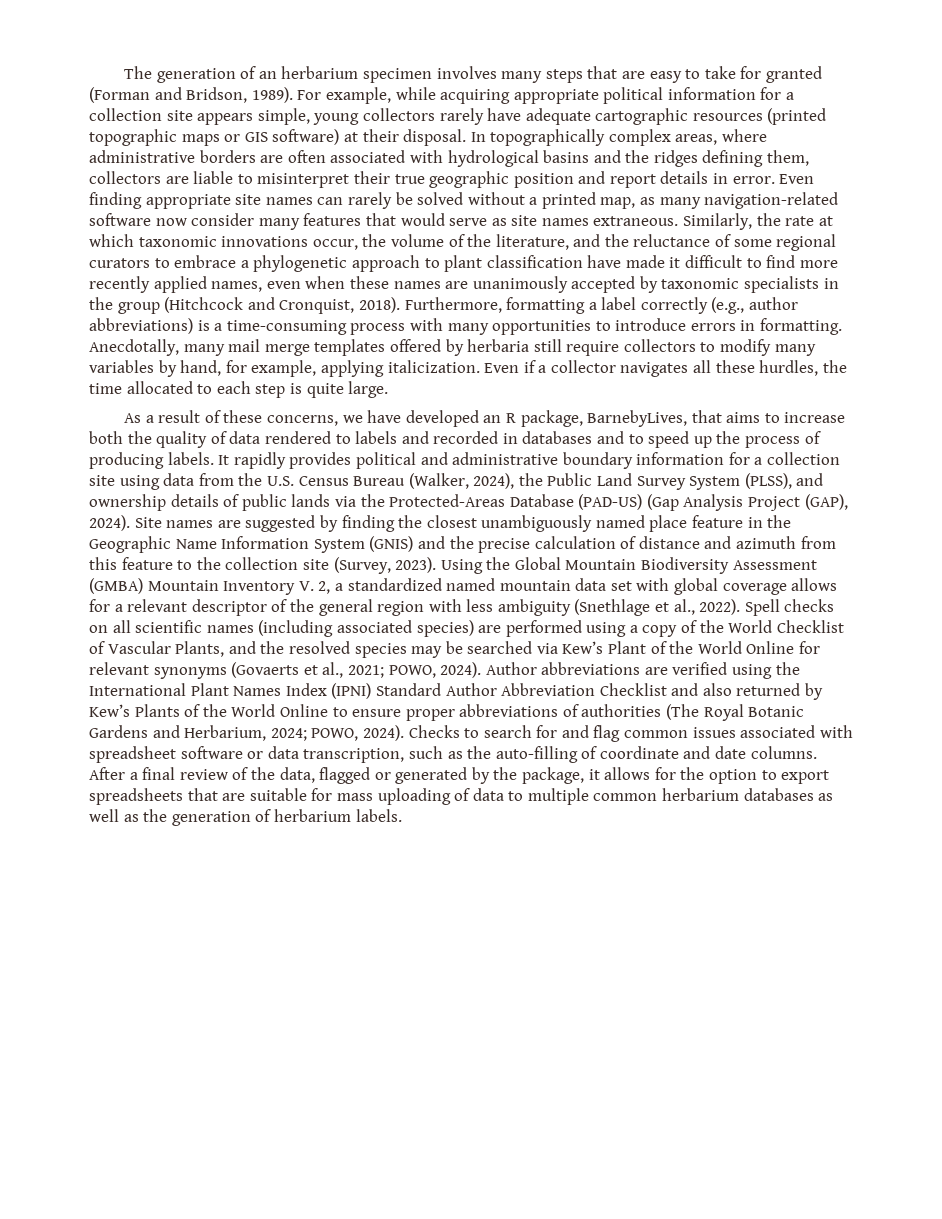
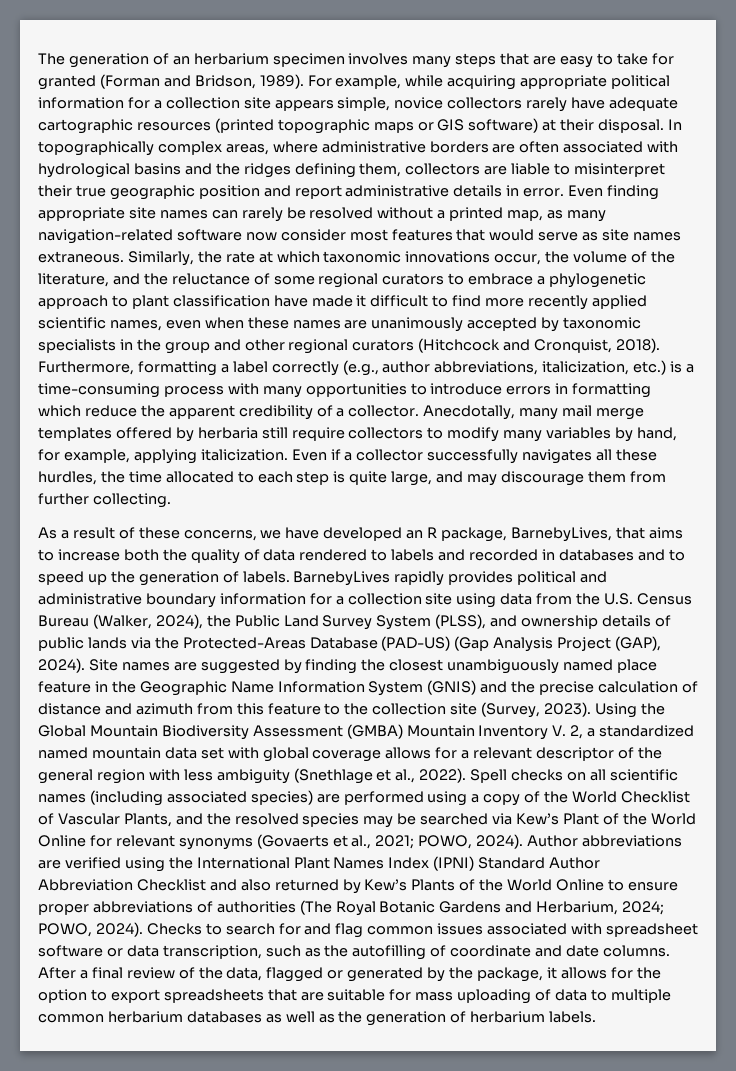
- For example, while acquiring appropriate political information for a collection site appears simple, young collectors rarely have adequate cartographic resources (printed topographic maps or GIS software) at their disposal.
+ For example, while acquiring appropriate political information for a collection site appears simple, novice collectors rarely have adequate cartographic resources (printed topographic maps or GIS software) at their disposal.
- In topographically complex areas, where administrative borders are often associated with hydrological basins and the ridges defining them, collectors are liable to misinterpret their true geographic position and report details in error.
+ In topographically complex areas, where administrative borders are often associated with hydrological basins and the ridges defining them, collectors are liable to misinterpret their true geographic position and report administrative details in error.
- Even finding appropriate site names can rarely be solved without a printed map, as many navigation-related software now consider many features that would serve as site names extraneous.
+ Even finding appropriate site names can rarely be resolved without a printed map, as many navigation-related software now consider most features that would serve as site names extraneous.
- Similarly, the rate at which taxonomic innovations occur, the volume of the literature, and the reluctance of some regional curators to embrace a phylogenetic approach to plant classification have made it difficult to find more recently applied names, even when these names are unanimously accepted by taxonomic specialists in the group (Hitchcock and Cronquist, 2018).
+ Similarly, the rate at which taxonomic innovations occur, the volume of the literature, and the reluctance of some regional curators to embrace a phylogenetic approach to plant classification have made it difficult to find more recently applied scientific names, even when these names are unanimously accepted by taxonomic specialists in the group and other regional curators (Hitchcock and Cronquist, 2018).
- Furthermore, formatting a label correctly (e.g., author abbreviations) is a time-consuming process with many opportunities to introduce errors in formatting.
+ Furthermore, formatting a label correctly (e.g., author abbreviations, italicization, etc.) is a time-consuming process with many opportunities to introduce errors in formatting which reduce the apparent credibility of a collector.
- Even if a collector navigates all these hurdles, the time allocated to each step is quite large.
+ Even if a collector successfully navigates all these hurdles, the time allocated to each step is quite large, and may discourage them from further collecting.
- As a result of these concerns, we have developed an R package, BarnebyLives, that aims to increase both the quality of data rendered to labels and recorded in databases and to speed up the process of producing labels. It rapidly provides political and administrative boundary information for a collection site using data from the U.S. Census Bureau (Walker, 2024), the Public Land Survey System (PLSS), and ownership details of public lands via the Protected-Areas Database (PAD-US) (Gap Analysis Project (GAP), 2024).
+ As a result of these concerns, we have developed an R package, BarnebyLives, that aims to increase both the quality of data rendered to labels and recorded in databases and to speed up the generation of labels. BarnebyLives rapidly provides political and administrative boundary information for a collection site using data from the U.S. Census Bureau (Walker, 2024), the Public Land Survey System (PLSS), and ownership details of public lands via the Protected-Areas Database (PAD-US) (Gap Analysis Project (GAP), 2024).
- Checks to search for and flag common issues associated with spreadsheet software or data transcription, such as the auto-filling of coordinate and date columns.
+ Checks to search for and flag common issues associated with spreadsheet software or data transcription, such as the autofilling of coordinate and date columns.

